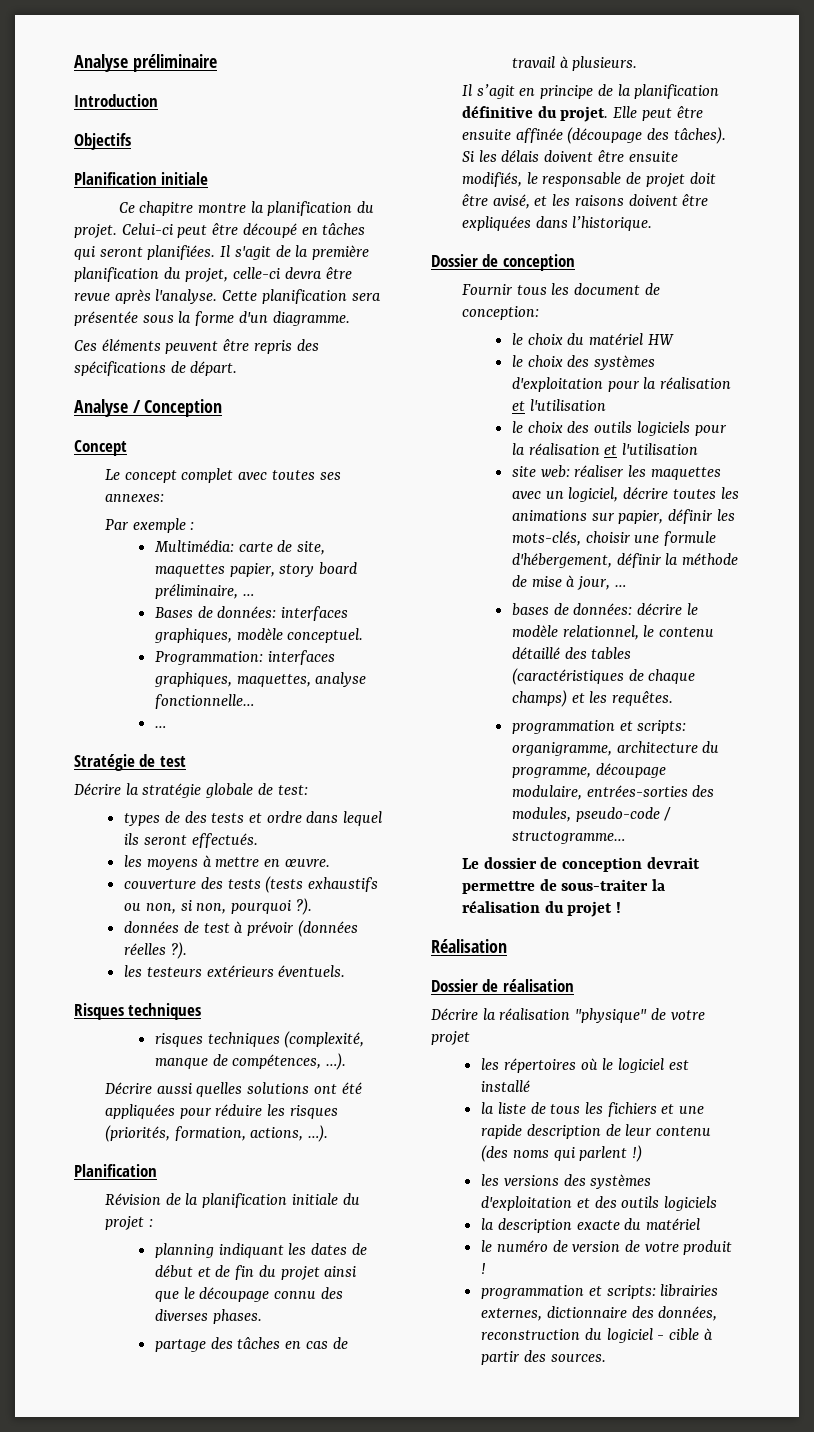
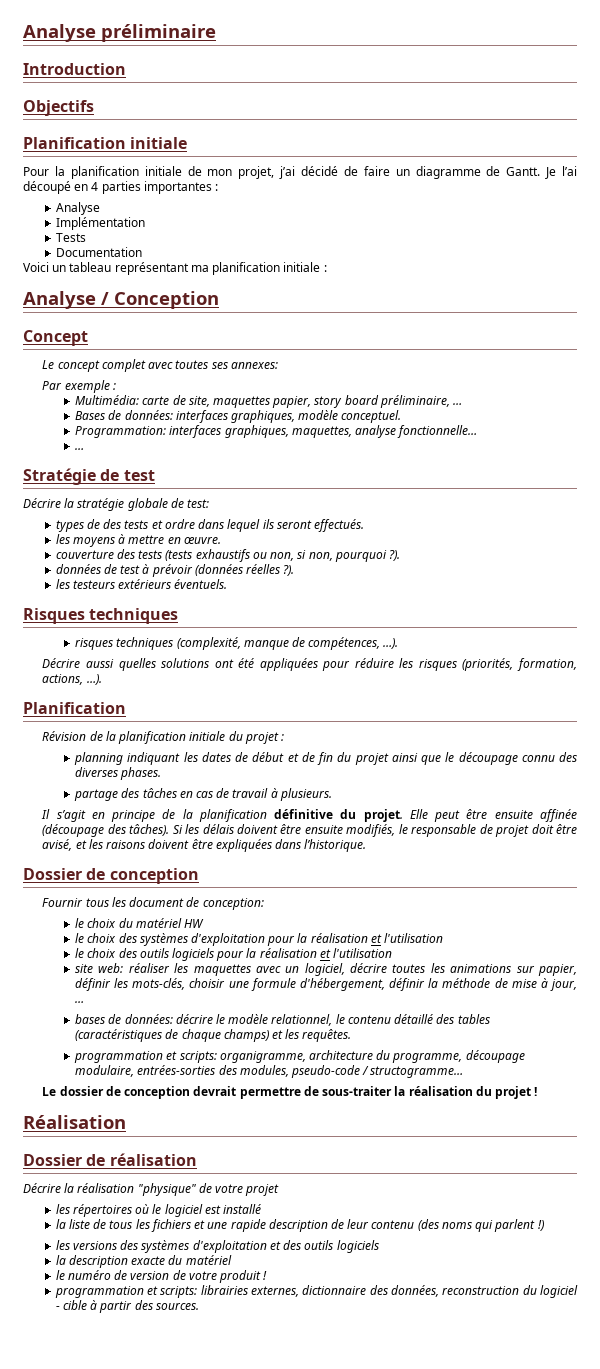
- Ce chapitre montre la planification du projet. Celui-ci peut être découpé en tâches qui seront planifiées. Il s'agit de la première planification du projet, celle-ci devra être revue après l'analyse. Cette planification sera présentée sous la forme d'un diagramme.
- Ces éléments peuvent être repris des spécifications de départ.
+ Pour la planification initiale de mon projet, j’ai décidé de faire un diagramme de Gantt. Je l’ai découpé en 4 parties importantes :
+ Analyse
+ Implémentation
+ Tests
+ Documentation
+ Voici un tableau représentant ma planification initiale :

